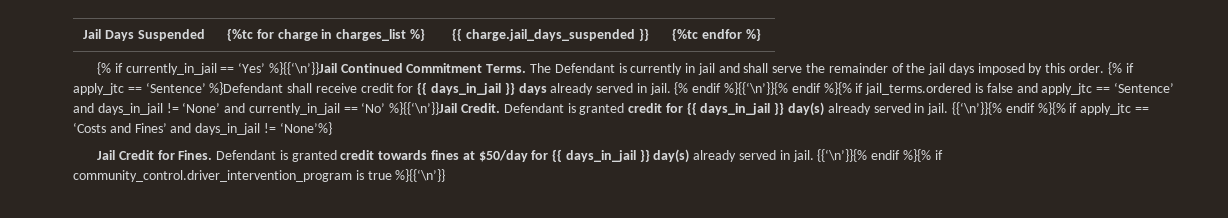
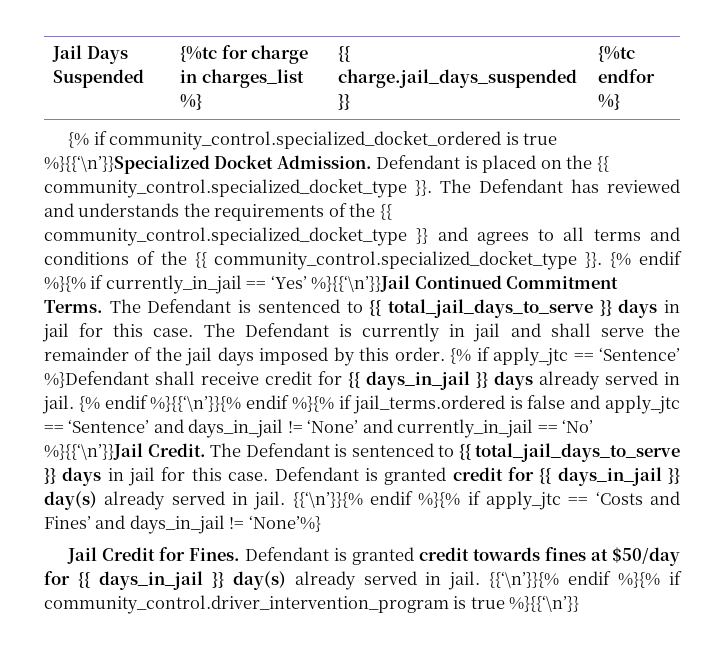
- {% if currently_in_jail == ‘Yes’ %}{{‘\n’}}Jail Continued Commitment Terms.
+ {% if community_control.specialized_docket_ordered is true %}{{‘\n’}}Specialized Docket Admission. Defendant is placed on the {{ community_control.specialized_docket_type }}. The Defendant has reviewed and understands the requirements of the {{ community_control.specialized_docket_type }} and agrees to all terms and conditions of the {{ community_control.specialized_docket_type }}. {% endif %}{% if currently_in_jail == ‘Yes’ %}{{‘\n’}}Jail Continued Commitment Terms.
- The Defendant is currently in jail and shall serve the remainder of the jail days imposed by this order.
+ The Defendant is sentenced to {{ total_jail_days_to_serve }} days in jail for this case. The Defendant is currently in jail and shall serve the remainder of the jail days imposed by this order.
- {% endif %}{{‘\n’}}{% endif %}{% if jail_terms.ordered is false and apply_jtc == ‘Sentence’ and days_in_jail != ‘None’ and currently_in_jail == ‘No’ %}{{‘\n’}}Jail Credit.
+ {% endif %}{{‘\n’}}{% endif %}{% if jail_terms.ordered is false and apply_jtc == ‘Sentence’ and days_in_jail != ‘None’ and currently_in_jail == ‘No’ %}{{‘\n’}}Jail Credit. The Defendant is sentenced to {{ total_jail_days_to_serve }} days in jail for this case.

